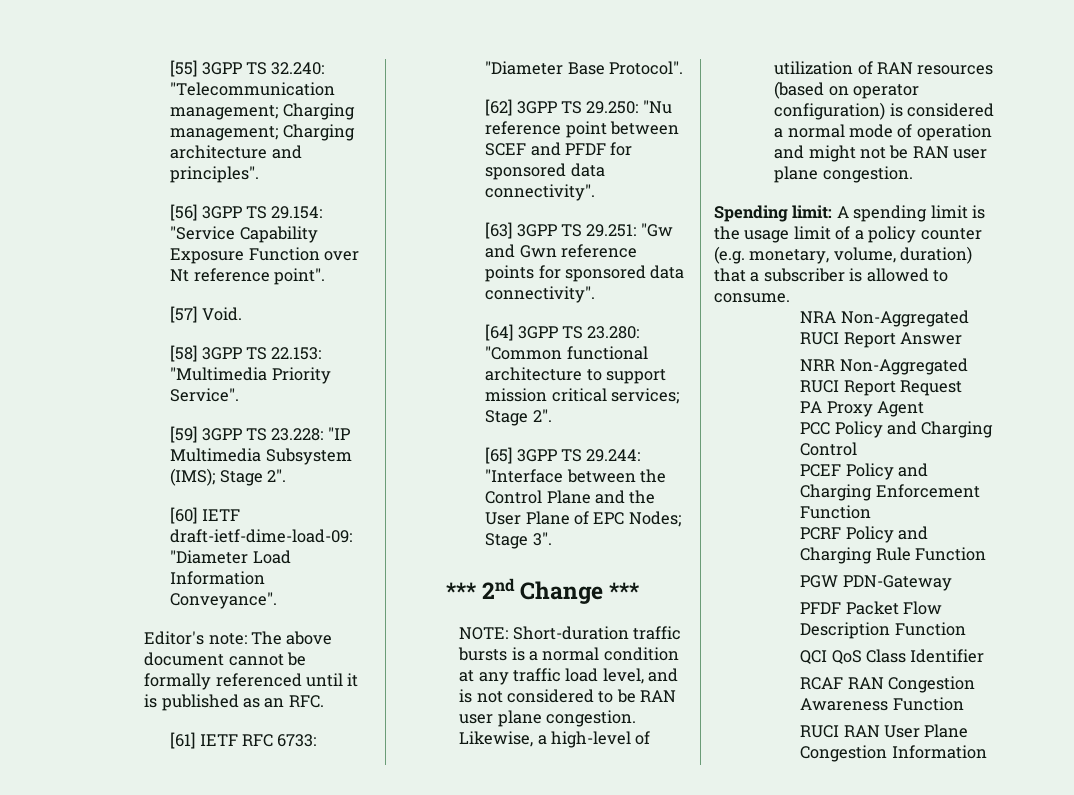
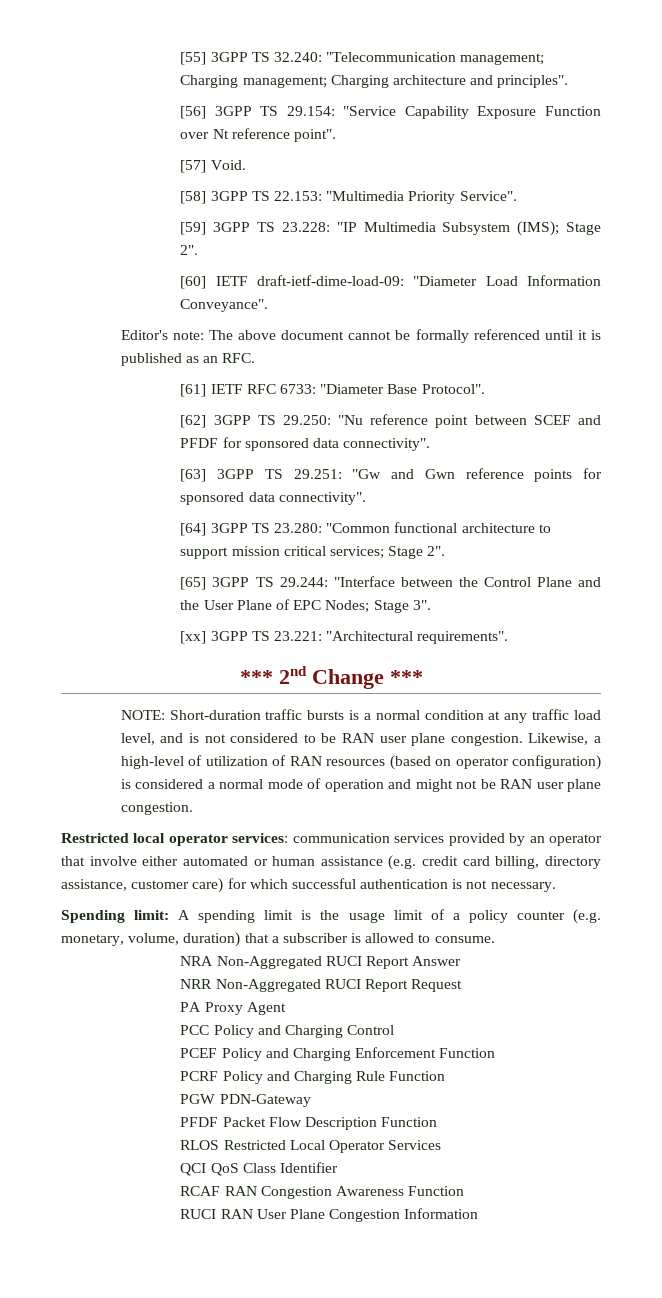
+ [xx] 3GPP TS 23.221: "Architectural requirements".
+ Restricted local operator services: communication services provided by an operator that involve either automated or human assistance (e.g. credit card billing, directory assistance, customer care) for which successful authentication is not necessary.
+ RLOS Restricted Local Operator Services

